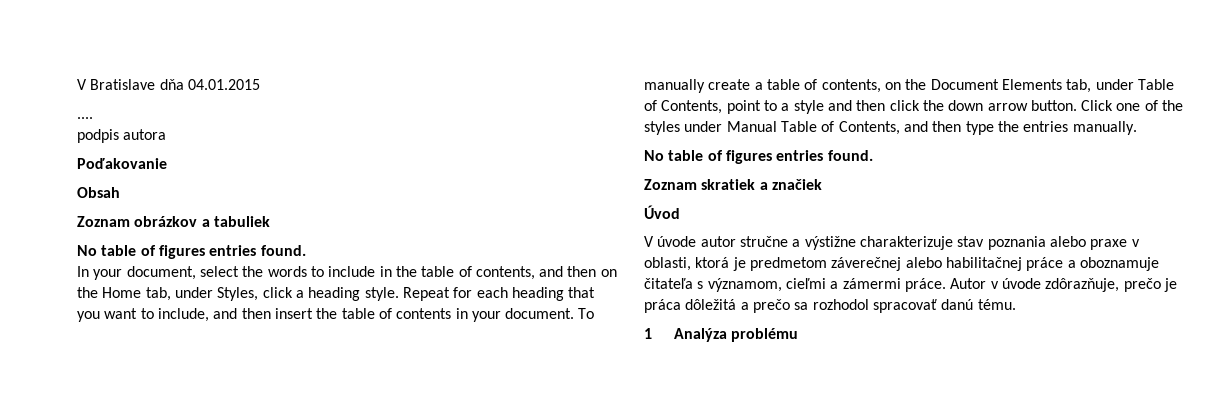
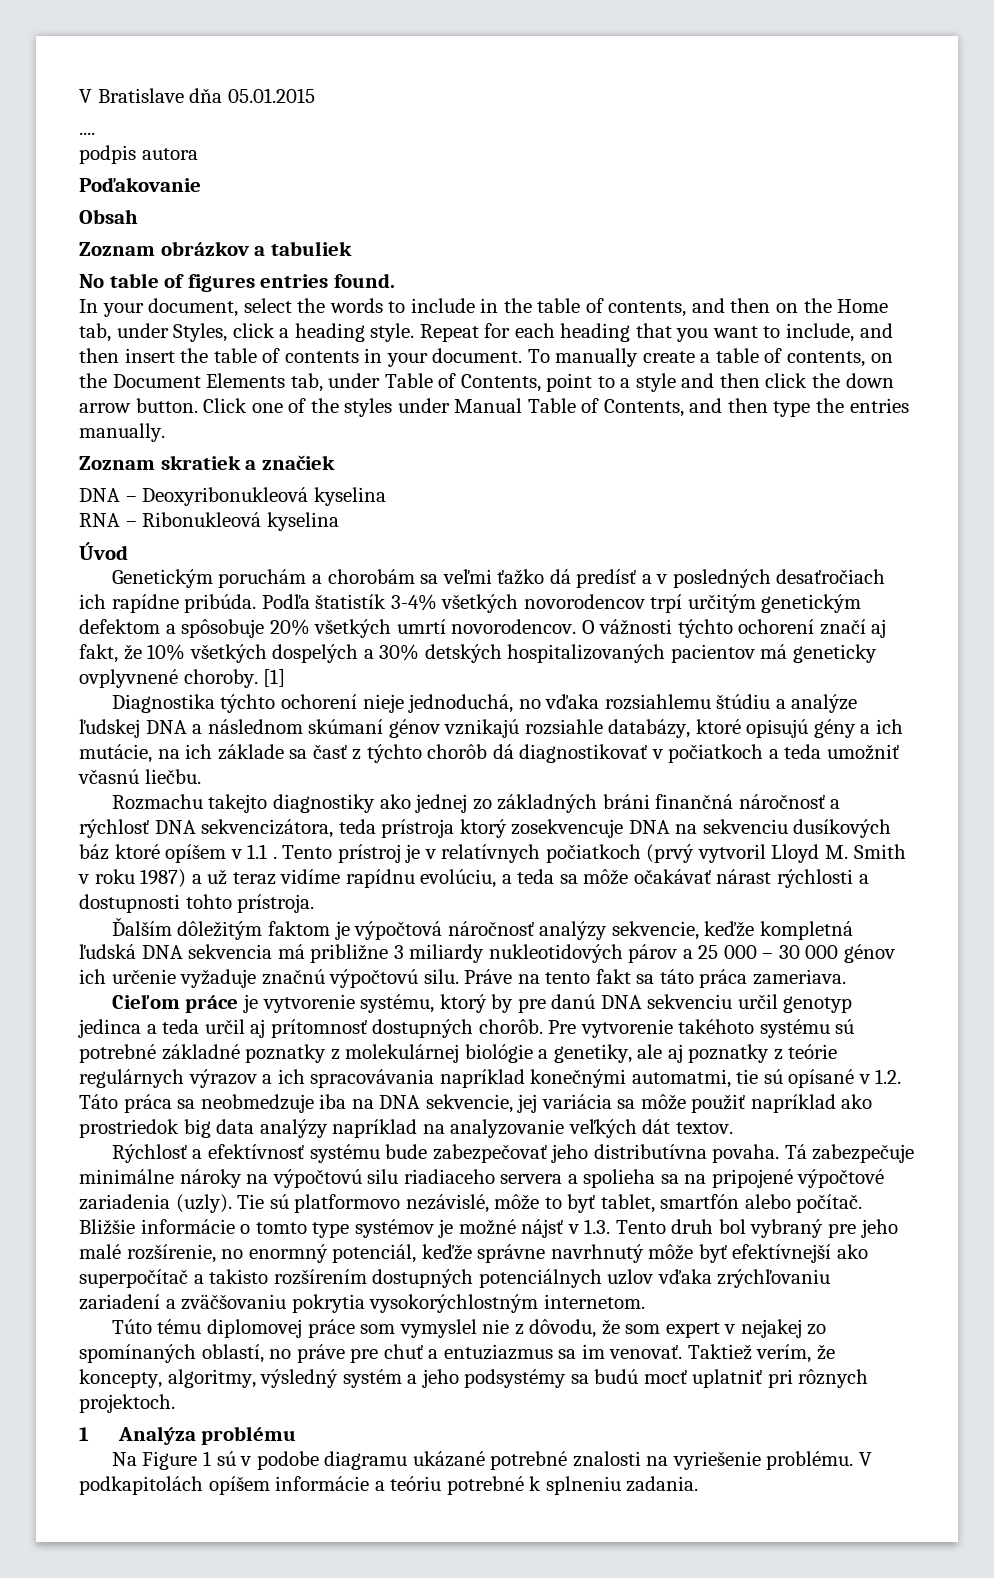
- V Bratislave dňa 04.01.2015
+ V Bratislave dňa 05.01.2015
  Click one of the styles under Manual Table of Contents, and then type the entries manually.
- No table of figures entries found.
  Zoznam skratiek a značiek
+ DNA – Deoxyribonukleová kyselina
+ RNA – Ribonukleová kyselina
  Úvod
- V úvode autor stručne a výstižne charakterizuje stav poznania alebo praxe v oblasti, ktorá je predmetom záverečnej alebo habilitačnej práce a oboznamuje čitateľa s významom, cieľmi a zámermi práce. Autor v úvode zdôrazňuje, prečo je práca dôležitá a prečo sa rozhodol spracovať danú tému.
+ Genetickým poruchám a chorobám sa veľmi ťažko dá predísť a v posledných desaťročiach ich rapídne pribúda. Podľa štatistík 3-4% všetkých novorodencov trpí určitým genetickým defektom a spôsobuje 20% všetkých umrtí novorodencov. O vážnosti týchto ochorení značí aj fakt, že 10% všetkých dospelých a 30% detských hospitalizovaných pacientov má geneticky ovplyvnené choroby. [1]
+ Diagnostika týchto ochorení nieje jednoduchá, no vďaka rozsiahlemu štúdiu a analýze ľudskej DNA a následnom skúmaní génov vznikajú rozsiahle databázy, ktoré opisujú gény a ich mutácie, na ich základe sa časť z týchto chorôb dá diagnostikovať v počiatkoch a teda umožniť včasnú liečbu.
+ Rozmachu takejto diagnostiky ako jednej zo základných bráni finančná náročnosť a rýchlosť DNA sekvencizátora, teda prístroja ktorý zosekvencuje DNA na sekvenciu dusíkových báz ktoré opíšem v 1.1 . Tento prístroj je v relatívnych počiatkoch (prvý vytvoril Lloyd M. Smith v roku 1987) a už teraz vidíme rapídnu evolúciu, a teda sa môže očakávať nárast rýchlosti a dostupnosti tohto prístroja.
+ Ďalším dôležitým faktom je výpočtová náročnosť analýzy sekvencie, keďže kompletná ľudská DNA sekvencia má približne 3 miliardy nukleotidových párov a 25 000 – 30 000 génov ich určenie vyžaduje značnú výpočtovú silu. Práve na tento fakt sa táto práca zameriava.
+ Cieľom práce je vytvorenie systému, ktorý by pre danú DNA sekvenciu určil genotyp jedinca a teda určil aj prítomnosť dostupných chorôb. Pre vytvorenie takéhoto systému sú potrebné základné poznatky z molekulárnej biológie a genetiky, ale aj poznatky z teórie regulárnych výrazov a ich spracovávania napríklad konečnými automatmi, tie sú opísané v 1.2. Táto práca sa neobmedzuje iba na DNA sekvencie, jej variácia sa môže použiť napríklad ako prostriedok big data analýzy napríklad na analyzovanie veľkých dát textov.
+ Rýchlosť a efektívnosť systému bude zabezpečovať jeho distributívna povaha. Tá zabezpečuje minimálne nároky na výpočtovú silu riadiaceho servera a spolieha sa na pripojené výpočtové zariadenia (uzly). Tie sú platformovo nezávislé, môže to byť tablet, smartfón alebo počítač. Bližšie informácie o tomto type systémov je možné nájsť v 1.3. Tento druh bol vybraný pre jeho malé rozšírenie, no enormný potenciál, keďže správne navrhnutý môže byť efektívnejší ako superpočítač a takisto rozšírením dostupných potenciálnych uzlov vďaka zrýchľovaniu zariadení a zväčšovaniu pokrytia vysokorýchlostným internetom.
+ Túto tému diplomovej práce som vymyslel nie z dôvodu, že som expert v nejakej zo spomínaných oblastí, no práve pre chuť a entuziazmus sa im venovať. Taktiež verím, že koncepty, algoritmy, výsledný systém a jeho podsystémy sa budú mocť uplatniť pri rôznych projektoch.
  1 Analýza problému
+ Na Figure 1 sú v podobe diagramu ukázané potrebné znalosti na vyriešenie problému. V podkapitolách opíšem informácie a teóriu potrebné k splneniu zadania.

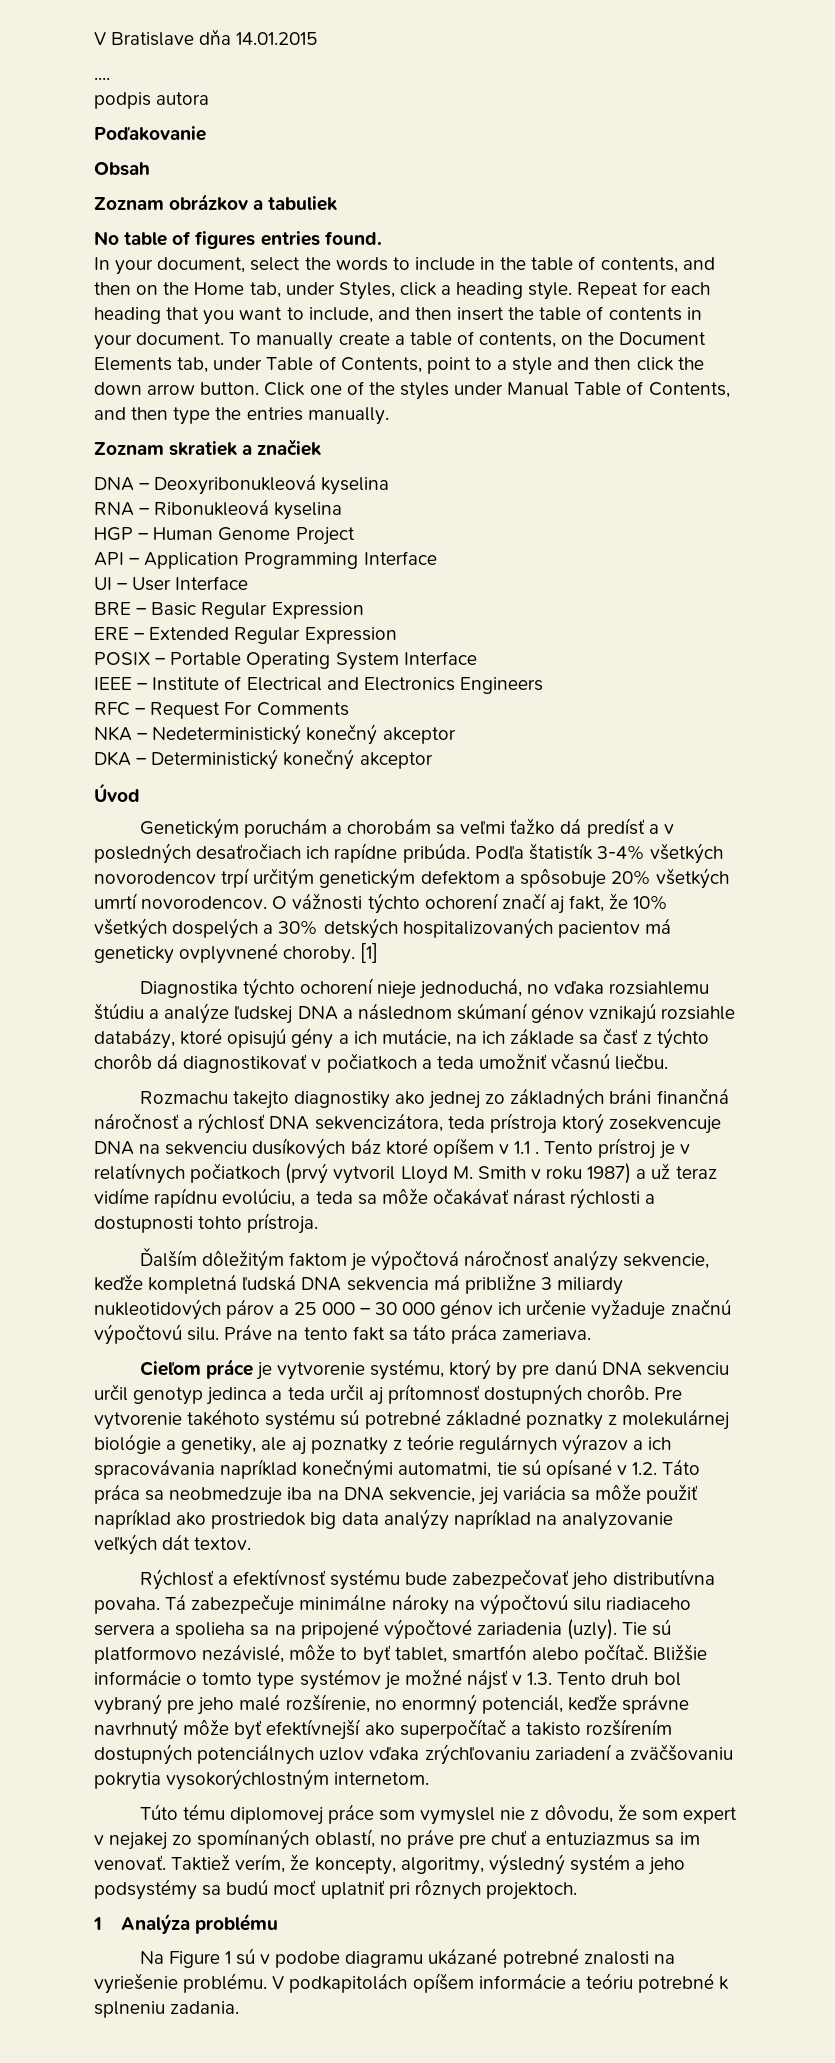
- V Bratislave dňa 05.01.2015
+ V Bratislave dňa 14.01.2015
+ HGP – Human Genome Project
+ API – Application Programming Interface
+ UI – User Interface
+ BRE – Basic Regular Expression
+ ERE – Extended Regular Expression
+ POSIX – Portable Operating System Interface
+ IEEE – Institute of Electrical and Electronics Engineers
+ RFC – Request For Comments
+ NKA – Nedeterministický konečný akceptor
+ DKA – Deterministický konečný akceptor

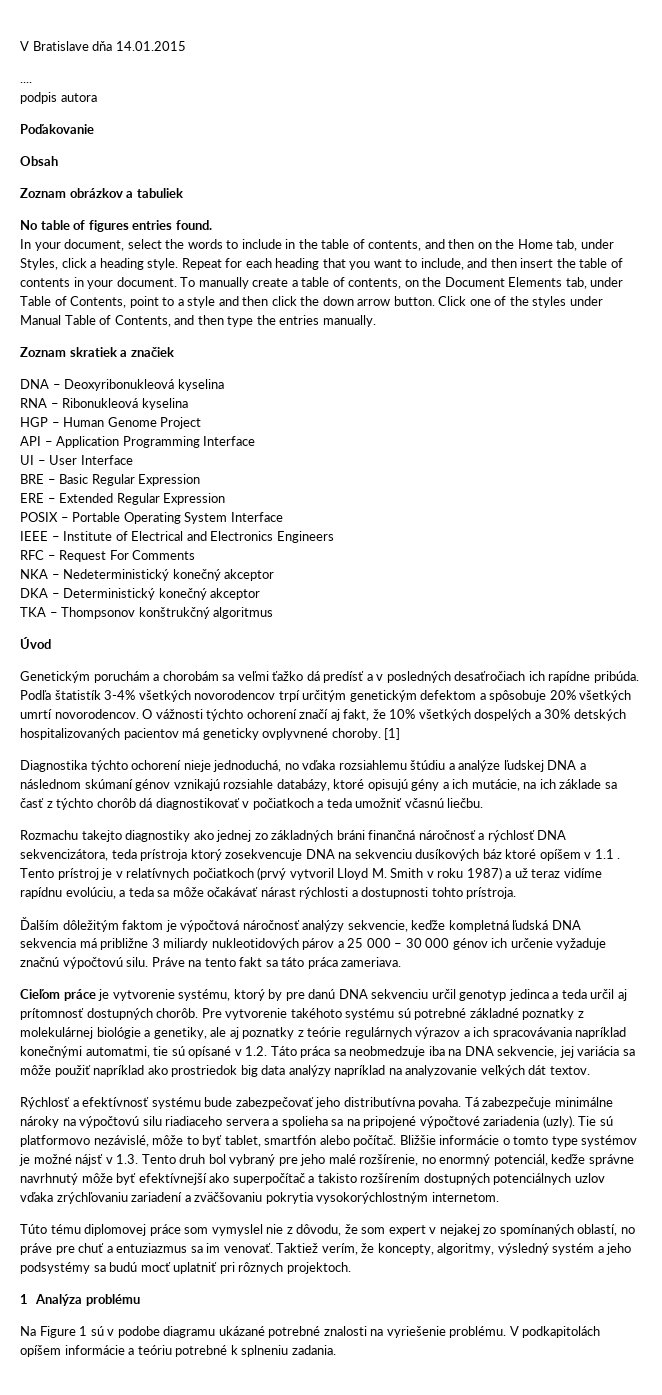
+ TKA – Thompsonov konštrukčný algoritmus

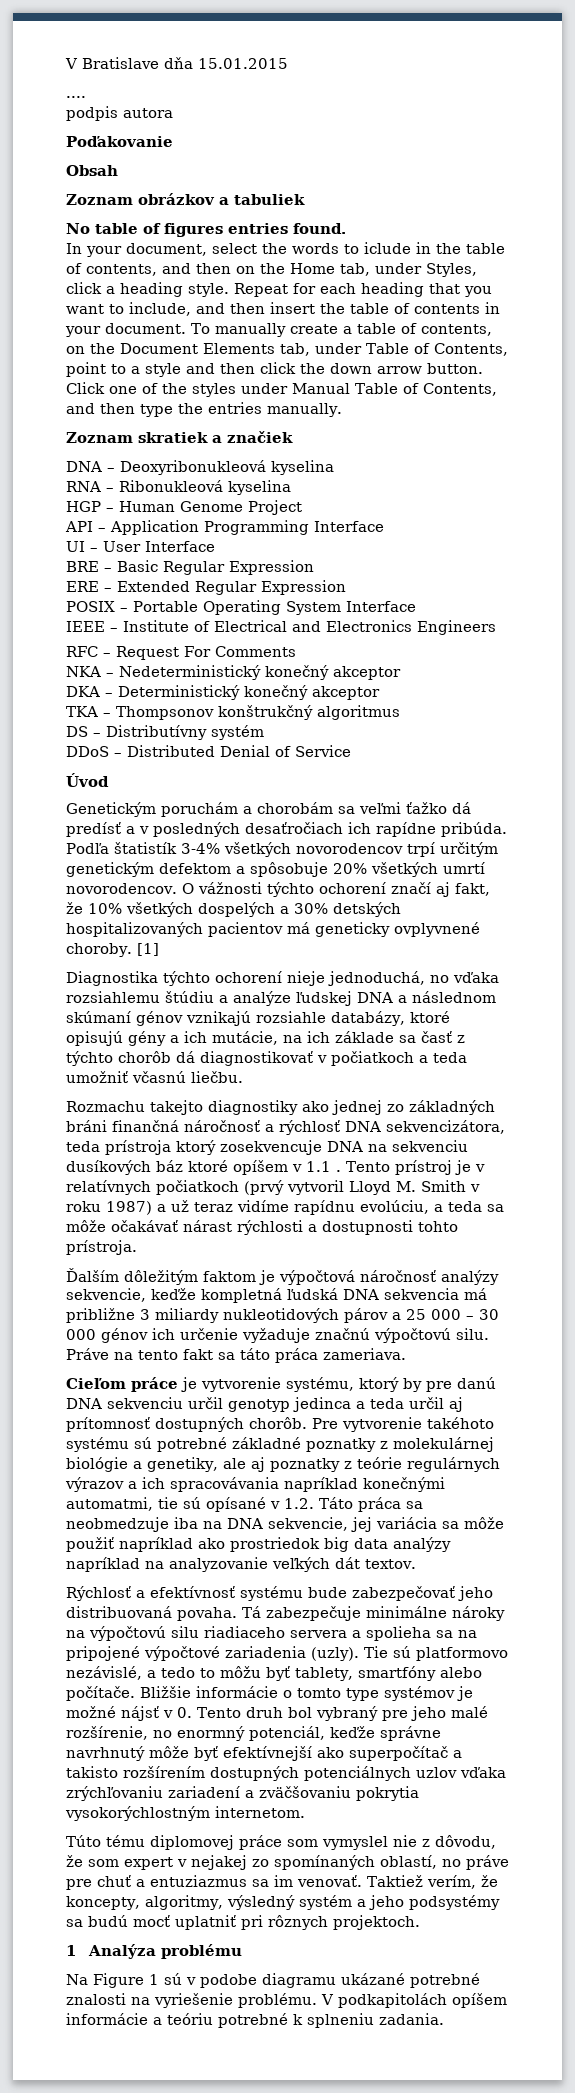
- V Bratislave dňa 14.01.2015
+ V Bratislave dňa 15.01.2015
- In your document, select the words to include in the table of contents, and then on the Home tab, under Styles, click a heading style.
+ In your document, select the words to iclude in the table of contents, and then on the Home tab, under Styles, click a heading style.
+ DS – Distributívny systém
+ DDoS – Distributed Denial of Service
- Rýchlosť a efektívnosť systému bude zabezpečovať jeho distributívna povaha.
+ Rýchlosť a efektívnosť systému bude zabezpečovať jeho distribuovaná povaha.
- Tie sú platformovo nezávislé, môže to byť tablet, smartfón alebo počítač.
+ Tie sú platformovo nezávislé, a tedo to môžu byť tablety, smartfóny alebo počítače.
- Bližšie informácie o tomto type systémov je možné nájsť v 1.3. Tento druh bol vybraný pre jeho malé rozšírenie, no enormný potenciál, keďže správne navrhnutý môže byť efektívnejší ako superpočítač a takisto rozšírením dostupných potenciálnych uzlov vďaka zrýchľovaniu zariadení a zväčšovaniu pokrytia vysokorýchlostným internetom.
+ Bližšie informácie o tomto type systémov je možné nájsť v 0. Tento druh bol vybraný pre jeho malé rozšírenie, no enormný potenciál, keďže správne navrhnutý môže byť efektívnejší ako superpočítač a takisto rozšírením dostupných potenciálnych uzlov vďaka zrýchľovaniu zariadení a zväčšovaniu pokrytia vysokorýchlostným internetom.

